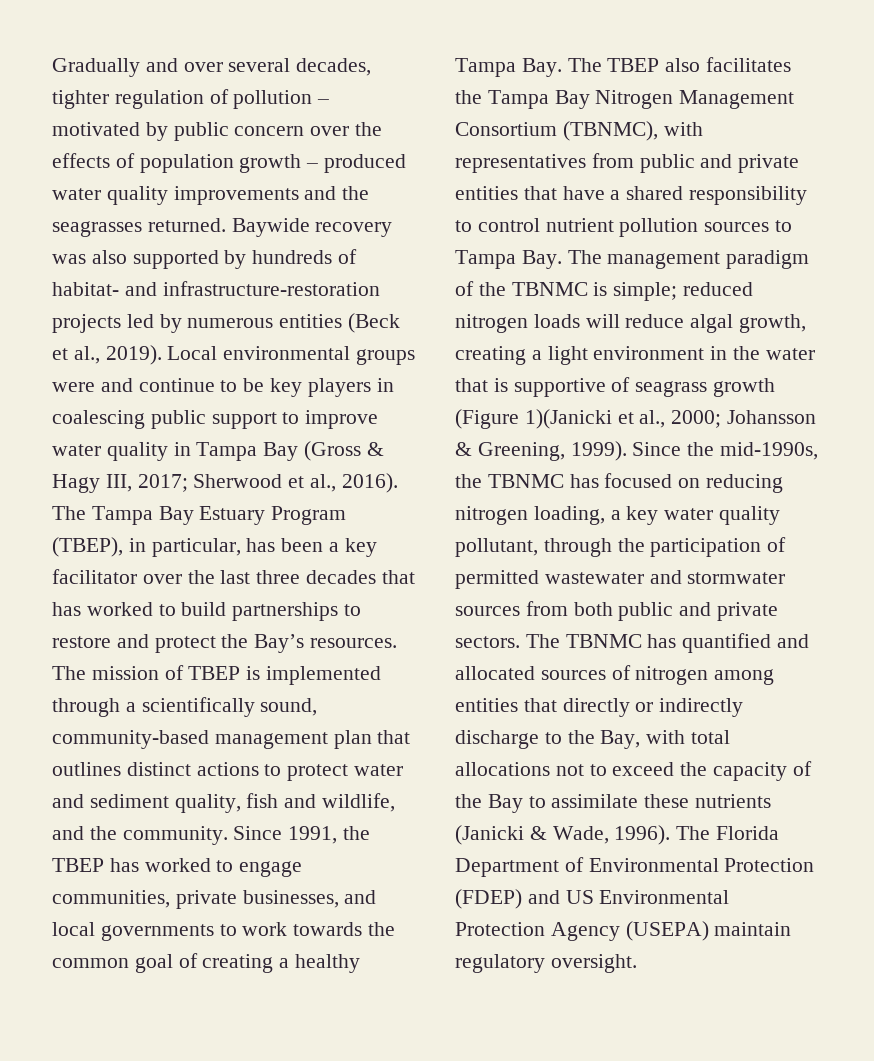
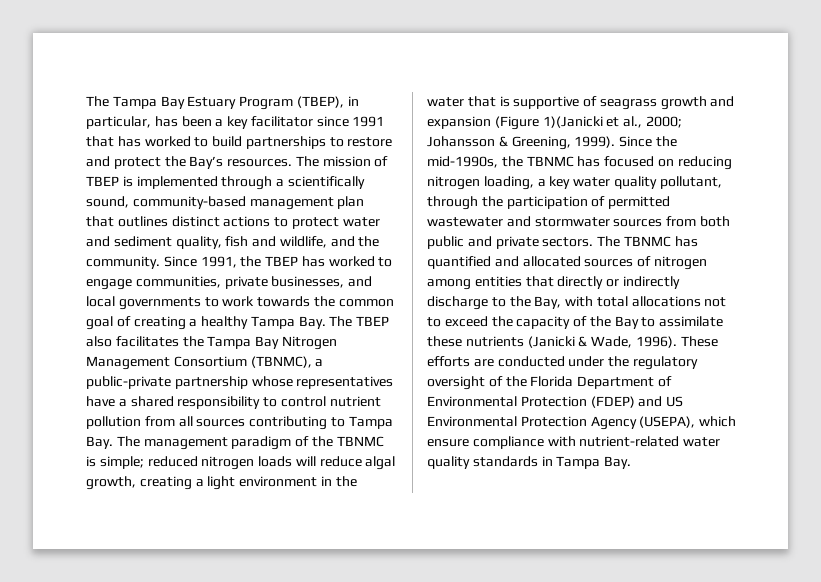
- Gradually and over several decades, tighter regulation of pollution – motivated by public concern over the effects of population growth – produced water quality improvements and the seagrasses returned. Baywide recovery was also supported by hundreds of habitat- and infrastructure-restoration projects led by numerous entities (Beck et al., 2019). Local environmental groups were and continue to be key players in coalescing public support to improve water quality in Tampa Bay (Gross & Hagy III, 2017; Sherwood et al., 2016). The Tampa Bay Estuary Program (TBEP), in particular, has been a key facilitator over the last three decades that has worked to build partnerships to restore and protect the Bay’s resources.
+ The Tampa Bay Estuary Program (TBEP), in particular, has been a key facilitator since 1991 that has worked to build partnerships to restore and protect the Bay’s resources.
- Since 1991, the TBEP has worked to engage communities, private businesses, and local governments to work towards the common goal of creating a healthy Tampa Bay. The TBEP also facilitates the Tampa Bay Nitrogen Management Consortium (TBNMC), with representatives from public and private entities that have a shared responsibility to control nutrient pollution sources to Tampa Bay. The management paradigm of the TBNMC is simple;
+ Since 1991, the TBEP has worked to engage communities, private businesses, and local governments to work towards the common goal of creating a healthy Tampa Bay. The TBEP also facilitates the Tampa Bay Nitrogen Management Consortium (TBNMC), a public-private partnership whose representatives have a shared responsibility to control nutrient pollution from all sources contributing to Tampa Bay. The management paradigm of the TBNMC is simple;
- reduced nitrogen loads will reduce algal growth, creating a light environment in the water that is supportive of seagrass growth (Figure 1)(Janicki et al., 2000;
+ reduced nitrogen loads will reduce algal growth, creating a light environment in the water that is supportive of seagrass growth and expansion (Figure 1)(Janicki et al., 2000;
- The Florida Department of Environmental Protection (FDEP) and US Environmental Protection Agency (USEPA) maintain regulatory oversight.
+ These efforts are conducted under the regulatory oversight of the Florida Department of Environmental Protection (FDEP) and US Environmental Protection Agency (USEPA), which ensure compliance with nutrient-related water quality standards in Tampa Bay.

